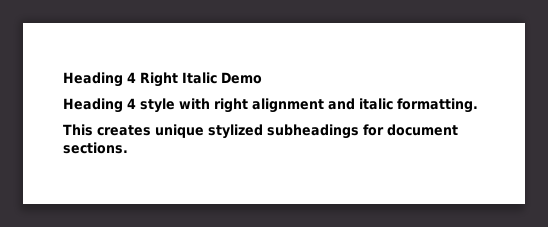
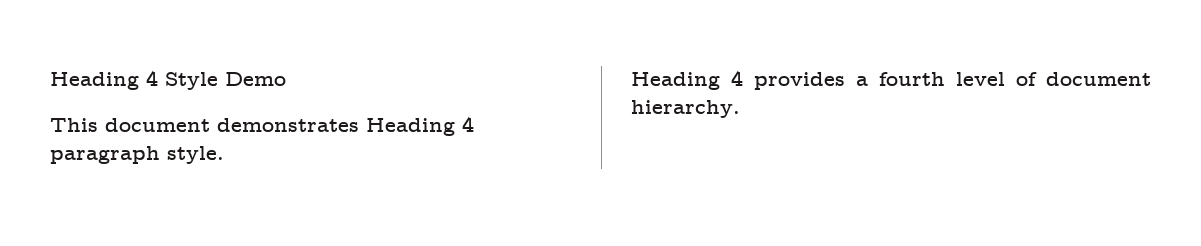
- Heading 4 Right Italic Demo
+ Heading 4 Style Demo
- Heading 4 style with right alignment and italic formatting.
- This creates unique stylized subheadings for document sections.
+ This document demonstrates Heading 4 paragraph style.
+ Heading 4 provides a fourth level of document hierarchy.

